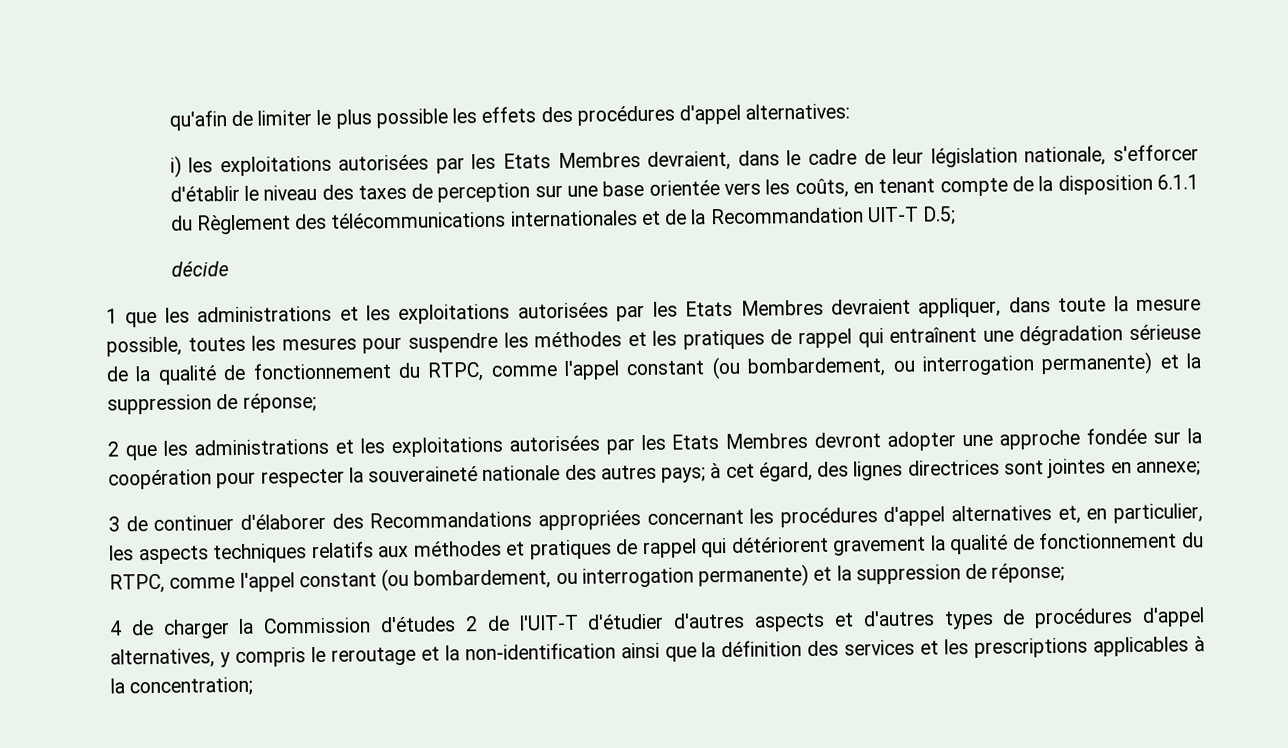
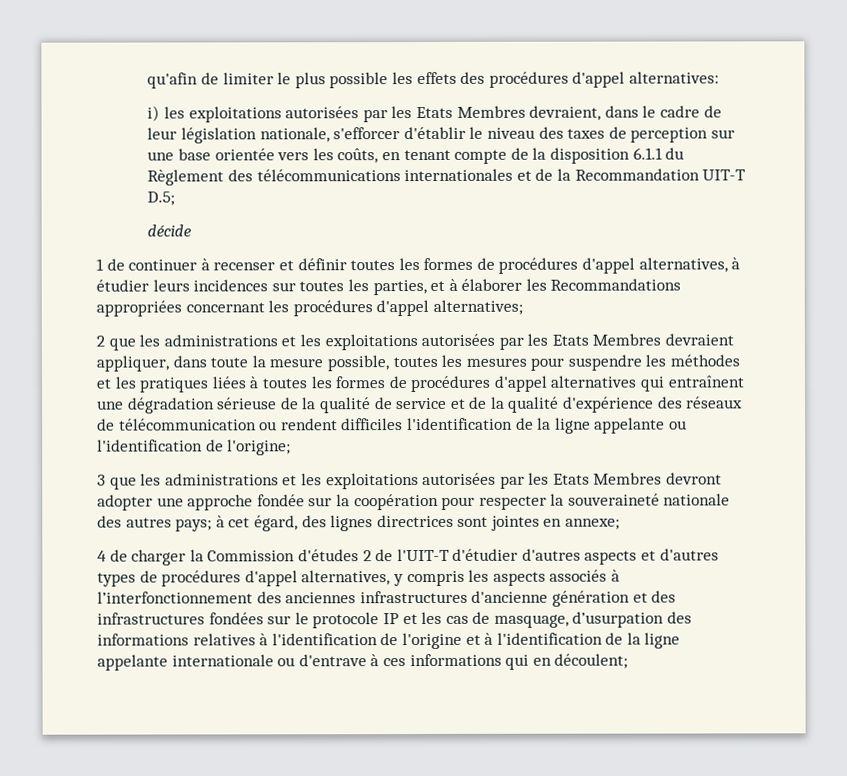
- 1 que les administrations et les exploitations autorisées par les Etats Membres devraient appliquer, dans toute la mesure possible, toutes les mesures pour suspendre les méthodes et les pratiques de rappel qui entraînent une dégradation sérieuse de la qualité de fonctionnement du RTPC, comme l'appel constant (ou bombardement, ou interrogation permanente) et la suppression de réponse;
- 2 que les administrations et les exploitations autorisées par les Etats Membres devront adopter une approche fondée sur la coopération pour respecter la souveraineté nationale des autres pays;
+ 1 de continuer à recenser et définir toutes les formes de procédures d'appel alternatives, à étudier leurs incidences sur toutes les parties, et à élaborer les Recommandations appropriées concernant les procédures d'appel alternatives;
+ 2 que les administrations et les exploitations autorisées par les Etats Membres devraient appliquer, dans toute la mesure possible, toutes les mesures pour suspendre les méthodes et les pratiques liées à toutes les formes de procédures d'appel alternatives qui entraînent une dégradation sérieuse de la qualité de service et de la qualité d'expérience des réseaux de télécommunication ou rendent difficiles l'identification de la ligne appelante ou l'identification de l'origine;
+ 3 que les administrations et les exploitations autorisées par les Etats Membres devront adopter une approche fondée sur la coopération pour respecter la souveraineté nationale des autres pays;
- 3 de continuer d'élaborer des Recommandations appropriées concernant les procédures d'appel alternatives et, en particulier, les aspects techniques relatifs aux méthodes et pratiques de rappel qui détériorent gravement la qualité de fonctionnement du RTPC, comme l'appel constant (ou bombardement, ou interrogation permanente) et la suppression de réponse;
- 4 de charger la Commission d'études 2 de l'UIT-T d'étudier d'autres aspects et d'autres types de procédures d'appel alternatives, y compris le reroutage et la non-identification ainsi que la définition des services et les prescriptions applicables à la concentration;
+ 4 de charger la Commission d'études 2 de l'UIT-T d'étudier d'autres aspects et d'autres types de procédures d'appel alternatives, y compris les aspects associés à l’interfonctionnement des anciennes infrastructures d'ancienne génération et des infrastructures fondées sur le protocole IP et les cas de masquage, d’usurpation des informations relatives à l'identification de l'origine et à l'identification de la ligne appelante internationale ou d'entrave à ces informations qui en découlent;

